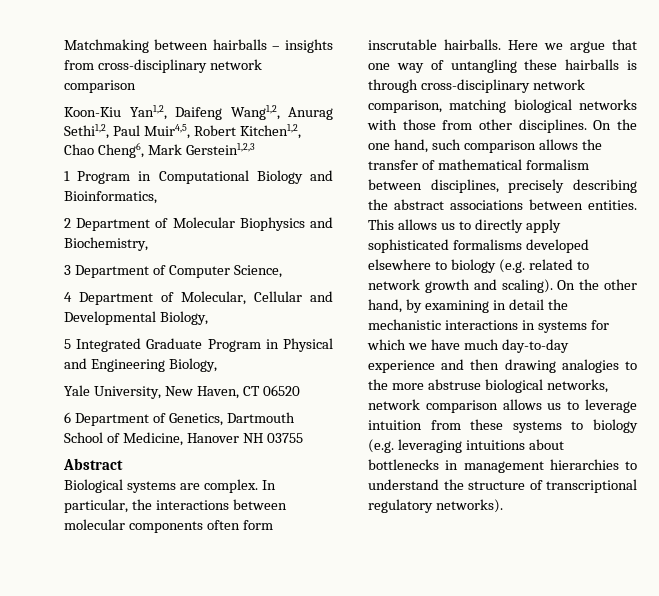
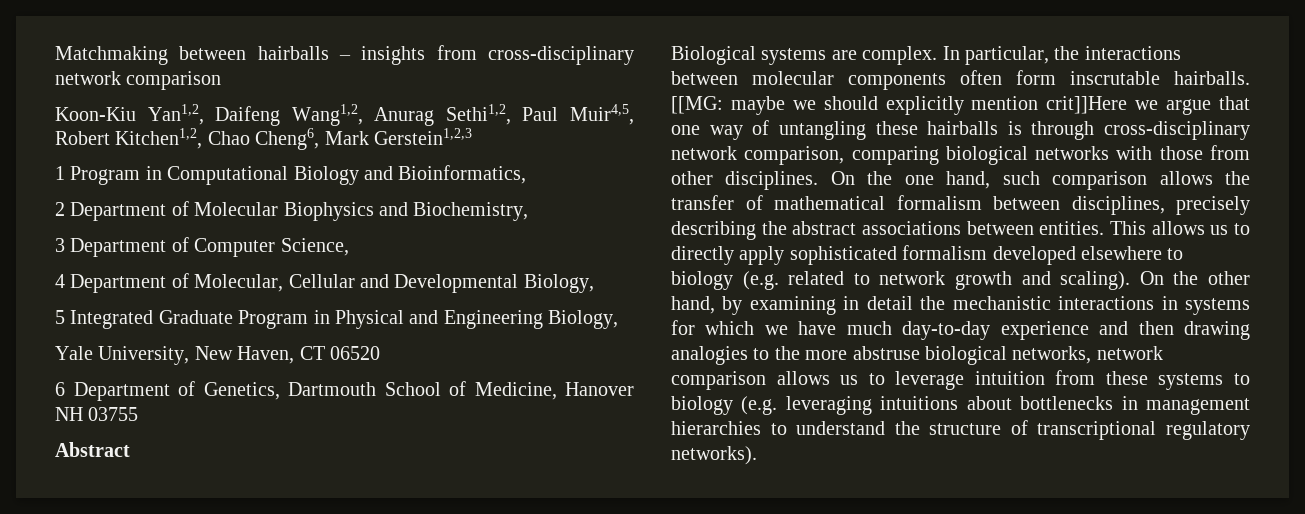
- Here we argue that one way of untangling these hairballs is through cross-disciplinary network comparison, matching biological networks with those from other disciplines.
+ [[MG: maybe we should explicitly mention crit]]Here we argue that one way of untangling these hairballs is through cross-disciplinary network comparison, comparing biological networks with those from other disciplines.
- This allows us to directly apply sophisticated formalisms developed elsewhere to biology (e.g. related to network growth and scaling).
+ This allows us to directly apply sophisticated formalism developed elsewhere to biology (e.g. related to network growth and scaling).

